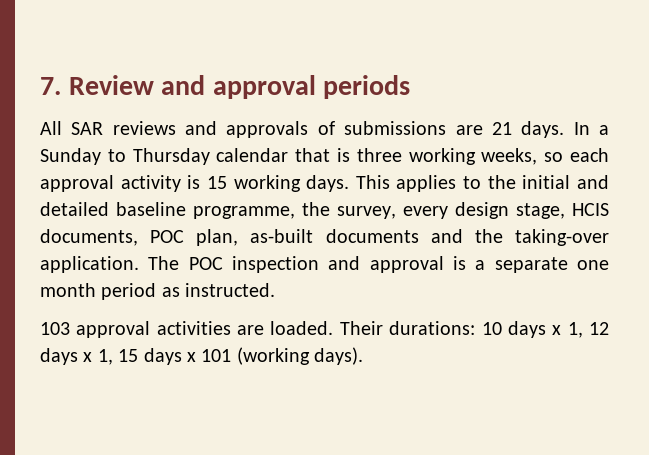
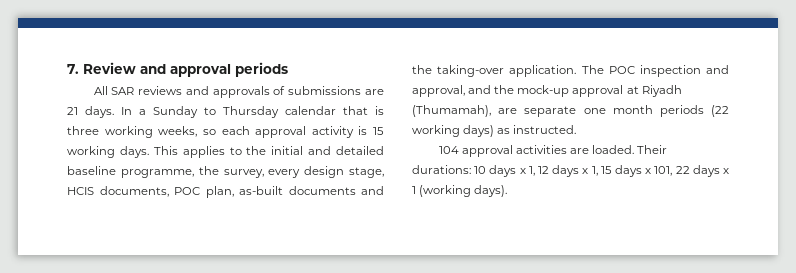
- The POC inspection and approval is a separate one month period as instructed.
+ The POC inspection and approval, and the mock-up approval at Riyadh (Thumamah), are separate one month periods (22 working days) as instructed.
- 103 approval activities are loaded.
+ 104 approval activities are loaded.
- Their durations: 10 days x 1, 12 days x 1, 15 days x 101 (working days).
+ Their durations: 10 days x 1, 12 days x 1, 15 days x 101, 22 days x 1 (working days).

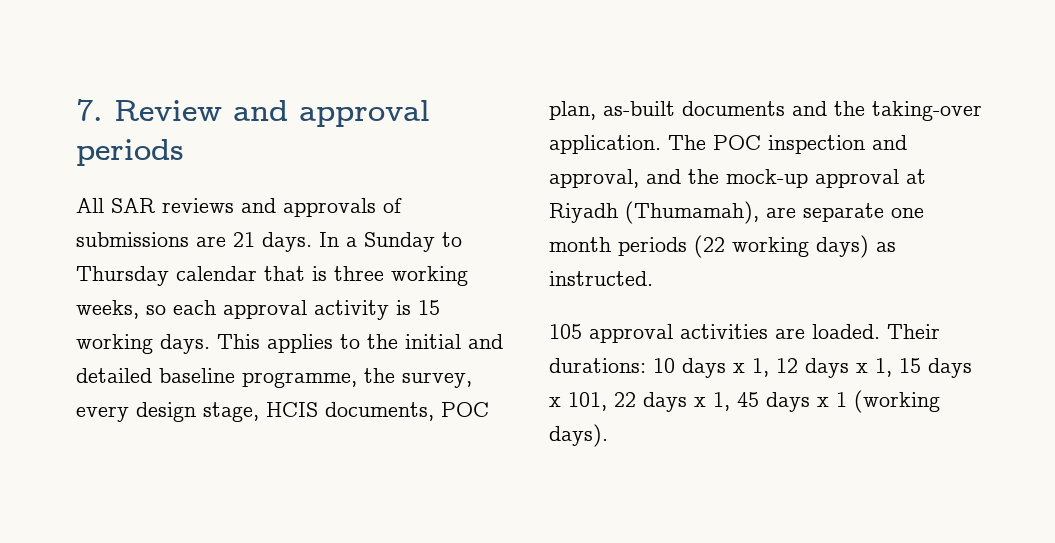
- 104 approval activities are loaded.
+ 105 approval activities are loaded.
- Their durations: 10 days x 1, 12 days x 1, 15 days x 101, 22 days x 1 (working days).
+ Their durations: 10 days x 1, 12 days x 1, 15 days x 101, 22 days x 1, 45 days x 1 (working days).

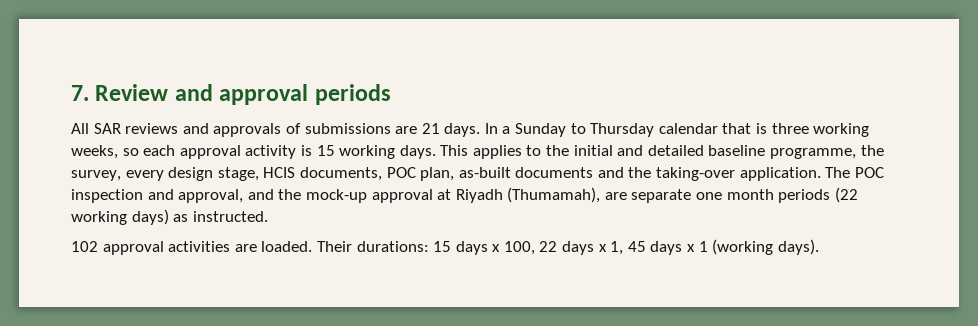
- 105 approval activities are loaded.
+ 102 approval activities are loaded.
- Their durations: 10 days x 1, 12 days x 1, 15 days x 101, 22 days x 1, 45 days x 1 (working days).
+ Their durations: 15 days x 100, 22 days x 1, 45 days x 1 (working days).

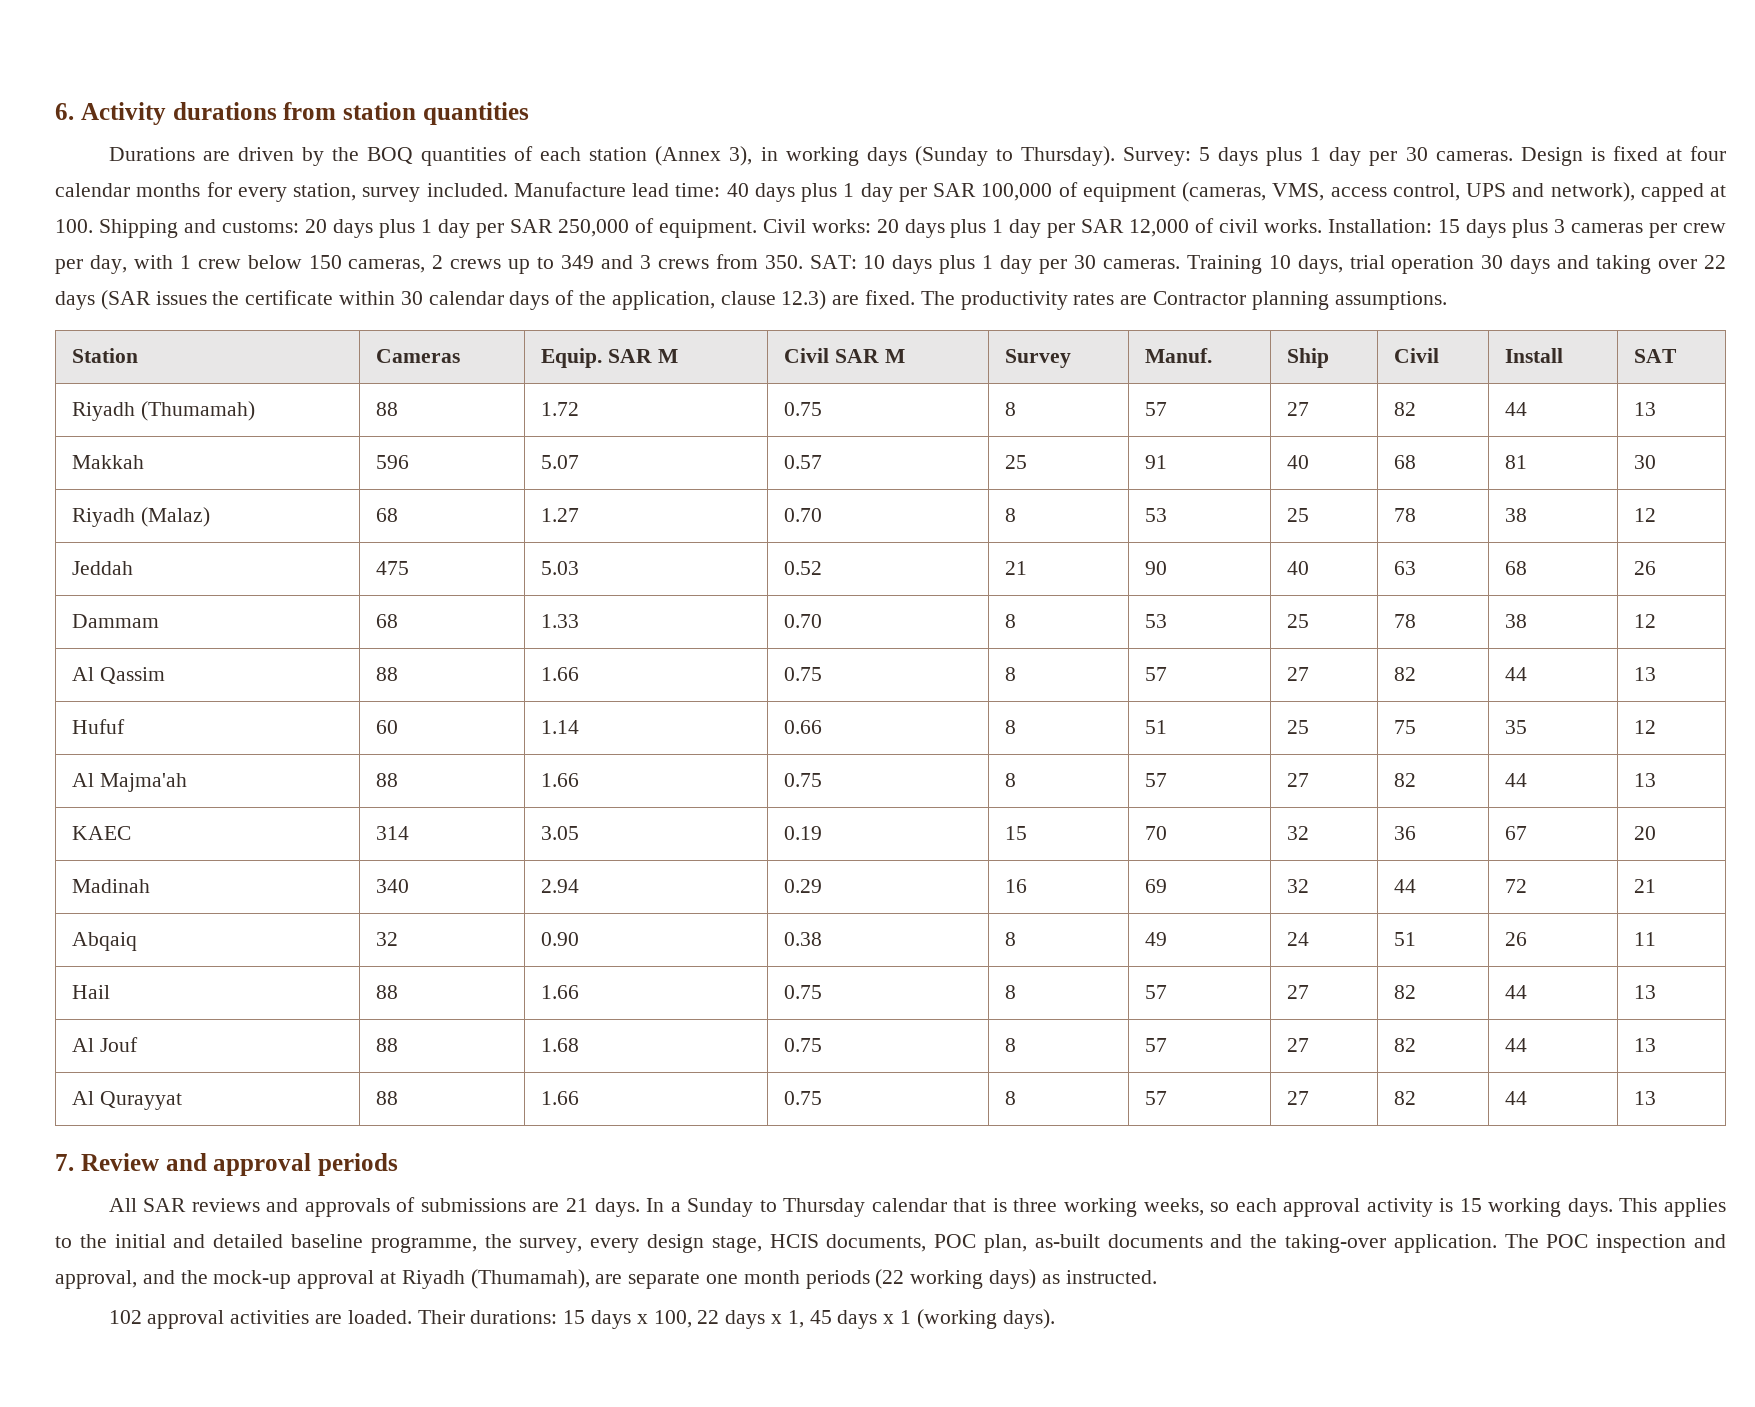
+ 6. Activity durations from station quantities
+ Durations are driven by the BOQ quantities of each station (Annex 3), in working days (Sunday to Thursday). Survey: 5 days plus 1 day per 30 cameras. Design is fixed at four calendar months for every station, survey included. Manufacture lead time: 40 days plus 1 day per SAR 100,000 of equipment (cameras, VMS, access control, UPS and network), capped at 100. Shipping and customs: 20 days plus 1 day per SAR 250,000 of equipment. Civil works: 20 days plus 1 day per SAR 12,000 of civil works. Installation: 15 days plus 3 cameras per crew per day, with 1 crew below 150 cameras, 2 crews up to 349 and 3 crews from 350. SAT: 10 days plus 1 day per 30 cameras. Training 10 days, trial operation 30 days and taking over 22 days (SAR issues the certificate within 30 calendar days of the application, clause 12.3) are fixed. The productivity rates are Contractor planning assumptions.
+ Station | Cameras | Equip. SAR M | Civil SAR M | Survey | Manuf. | Ship | Civil | Install | SAT
+ Riyadh (Thumamah) | 88 | 1.72 | 0.75 | 8 | 57 | 27 | 82 | 44 | 13
+ Makkah | 596 | 5.07 | 0.57 | 25 | 91 | 40 | 68 | 81 | 30
+ Riyadh (Malaz) | 68 | 1.27 | 0.70 | 8 | 53 | 25 | 78 | 38 | 12
+ Jeddah | 475 | 5.03 | 0.52 | 21 | 90 | 40 | 63 | 68 | 26
+ Dammam | 68 | 1.33 | 0.70 | 8 | 53 | 25 | 78 | 38 | 12
+ Al Qassim | 88 | 1.66 | 0.75 | 8 | 57 | 27 | 82 | 44 | 13
+ Hufuf | 60 | 1.14 | 0.66 | 8 | 51 | 25 | 75 | 35 | 12
+ Al Majma'ah | 88 | 1.66 | 0.75 | 8 | 57 | 27 | 82 | 44 | 13
+ KAEC | 314 | 3.05 | 0.19 | 15 | 70 | 32 | 36 | 67 | 20
+ Madinah | 340 | 2.94 | 0.29 | 16 | 69 | 32 | 44 | 72 | 21
+ Abqaiq | 32 | 0.90 | 0.38 | 8 | 49 | 24 | 51 | 26 | 11
+ Hail | 88 | 1.66 | 0.75 | 8 | 57 | 27 | 82 | 44 | 13
+ Al Jouf | 88 | 1.68 | 0.75 | 8 | 57 | 27 | 82 | 44 | 13
+ Al Qurayyat | 88 | 1.66 | 0.75 | 8 | 57 | 27 | 82 | 44 | 13

